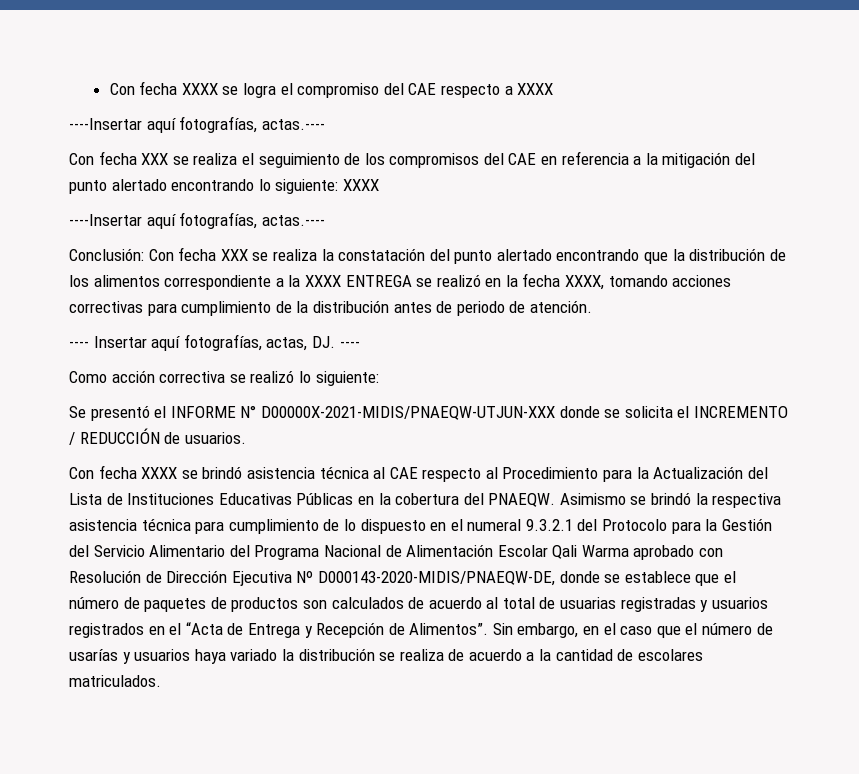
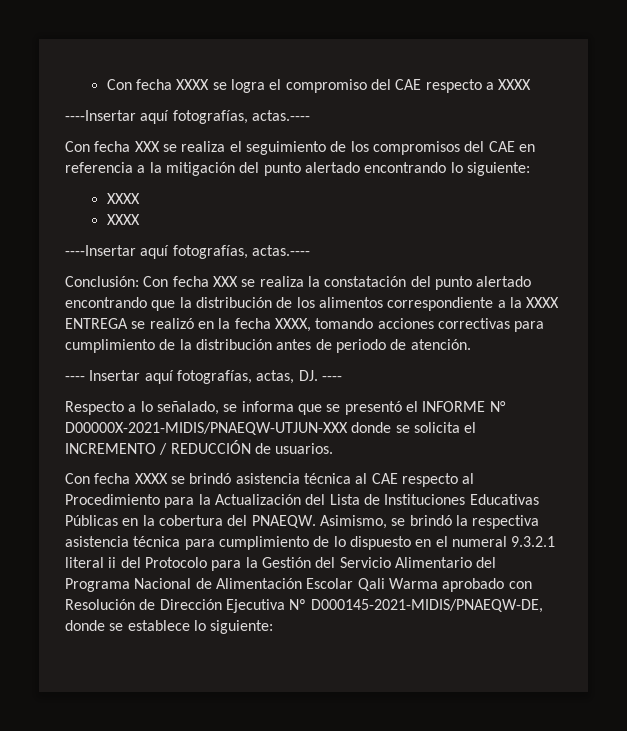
- Con fecha XXX se realiza el seguimiento de los compromisos del CAE en referencia a la mitigación del punto alertado encontrando lo siguiente: XXXX
+ Con fecha XXX se realiza el seguimiento de los compromisos del CAE en referencia a la mitigación del punto alertado encontrando lo siguiente:
+ XXXX
+ XXXX
- Como acción correctiva se realizó lo siguiente:
- Se presentó el INFORME N° D00000X-2021-MIDIS/PNAEQW-UTJUN-XXX donde se solicita el INCREMENTO / REDUCCIÓN de usuarios.
+ Respecto a lo señalado, se informa que se presentó el INFORME N° D00000X-2021-MIDIS/PNAEQW-UTJUN-XXX donde se solicita el INCREMENTO / REDUCCIÓN de usuarios.
- Asimismo se brindó la respectiva asistencia técnica para cumplimiento de lo dispuesto en el numeral 9.3.2.1 del Protocolo para la Gestión del Servicio Alimentario del Programa Nacional de Alimentación Escolar Qali Warma aprobado con Resolución de Dirección Ejecutiva Nº D000143-2020-MIDIS/PNAEQW-DE, donde se establece que el número de paquetes de productos son calculados de acuerdo al total de usuarias registradas y usuarios registrados en el “Acta de Entrega y Recepción de Alimentos”. Sin embargo, en el caso que el número de usarías y usuarios haya variado la distribución se realiza de acuerdo a la cantidad de escolares matriculados.
+ Asimismo, se brindó la respectiva asistencia técnica para cumplimiento de lo dispuesto en el numeral 9.3.2.1 literal ii del Protocolo para la Gestión del Servicio Alimentario del Programa Nacional de Alimentación Escolar Qali Warma aprobado con Resolución de Dirección Ejecutiva Nº D000145-2021-MIDIS/PNAEQW-DE, donde se establece lo siguiente:

